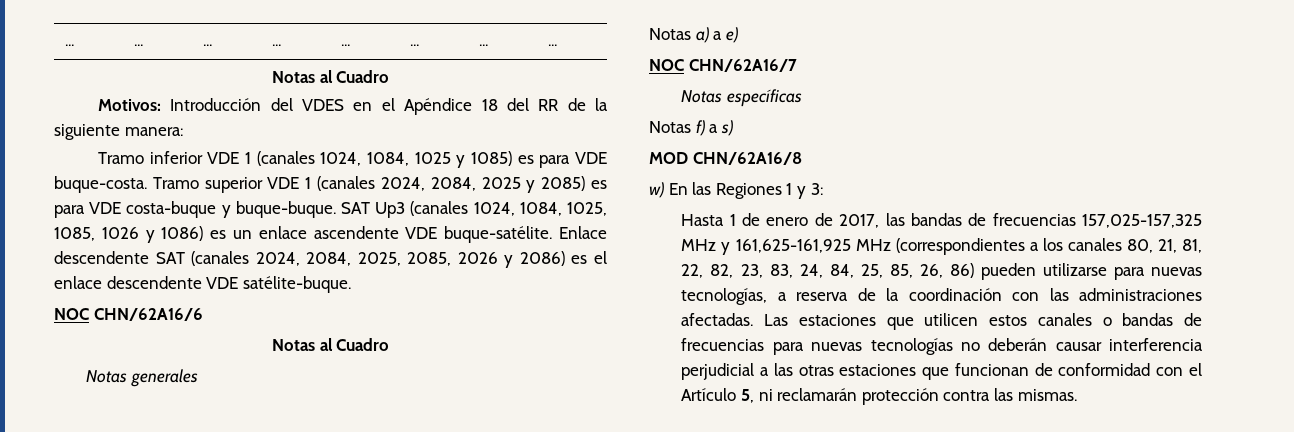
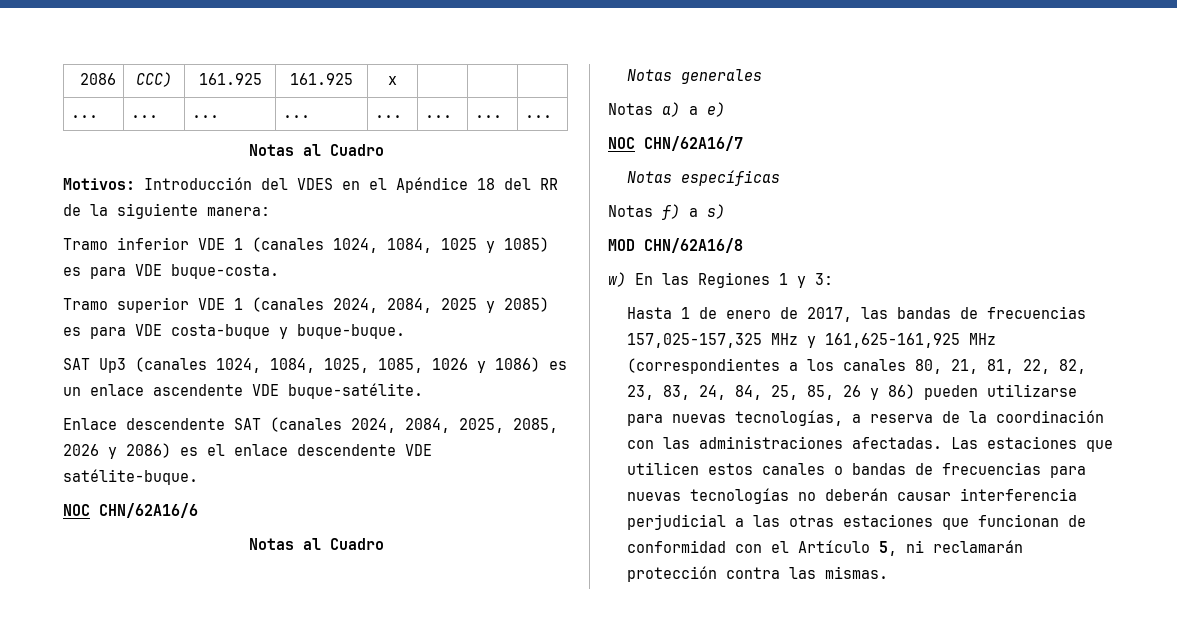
+ 2086 | CCC) | 161.925 | 161.925 | x | | |
- Tramo inferior VDE 1 (canales 1024, 1084, 1025 y 1085) es para VDE buque-costa. Tramo superior VDE 1 (canales 2024, 2084, 2025 y 2085) es para VDE costa-buque y buque-buque. SAT Up3 (canales 1024, 1084, 1025, 1085, 1026 y 1086) es un enlace ascendente VDE buque-satélite. Enlace descendente SAT (canales 2024, 2084, 2025, 2085, 2026 y 2086) es el enlace descendente VDE satélite-buque.
+ Tramo inferior VDE 1 (canales 1024, 1084, 1025 y 1085) es para VDE buque-costa.
+ Tramo superior VDE 1 (canales 2024, 2084, 2025 y 2085) es para VDE costa-buque y buque-buque.
+ SAT Up3 (canales 1024, 1084, 1025, 1085, 1026 y 1086) es un enlace ascendente VDE buque-satélite.
+ Enlace descendente SAT (canales 2024, 2084, 2025, 2085, 2026 y 2086) es el enlace descendente VDE satélite-buque.
- Hasta 1 de enero de 2017, las bandas de frecuencias 157,025-157,325 MHz y 161,625-161,925 MHz (correspondientes a los canales 80, 21, 81, 22, 82, 23, 83, 24, 84, 25, 85, 26, 86) pueden utilizarse para nuevas tecnologías, a reserva de la coordinación con las administraciones afectadas.
+ Hasta 1 de enero de 2017, las bandas de frecuencias 157,025-157,325 MHz y 161,625-161,925 MHz (correspondientes a los canales 80, 21, 81, 22, 82, 23, 83, 24, 84, 25, 85, 26 y 86) pueden utilizarse para nuevas tecnologías, a reserva de la coordinación con las administraciones afectadas.

